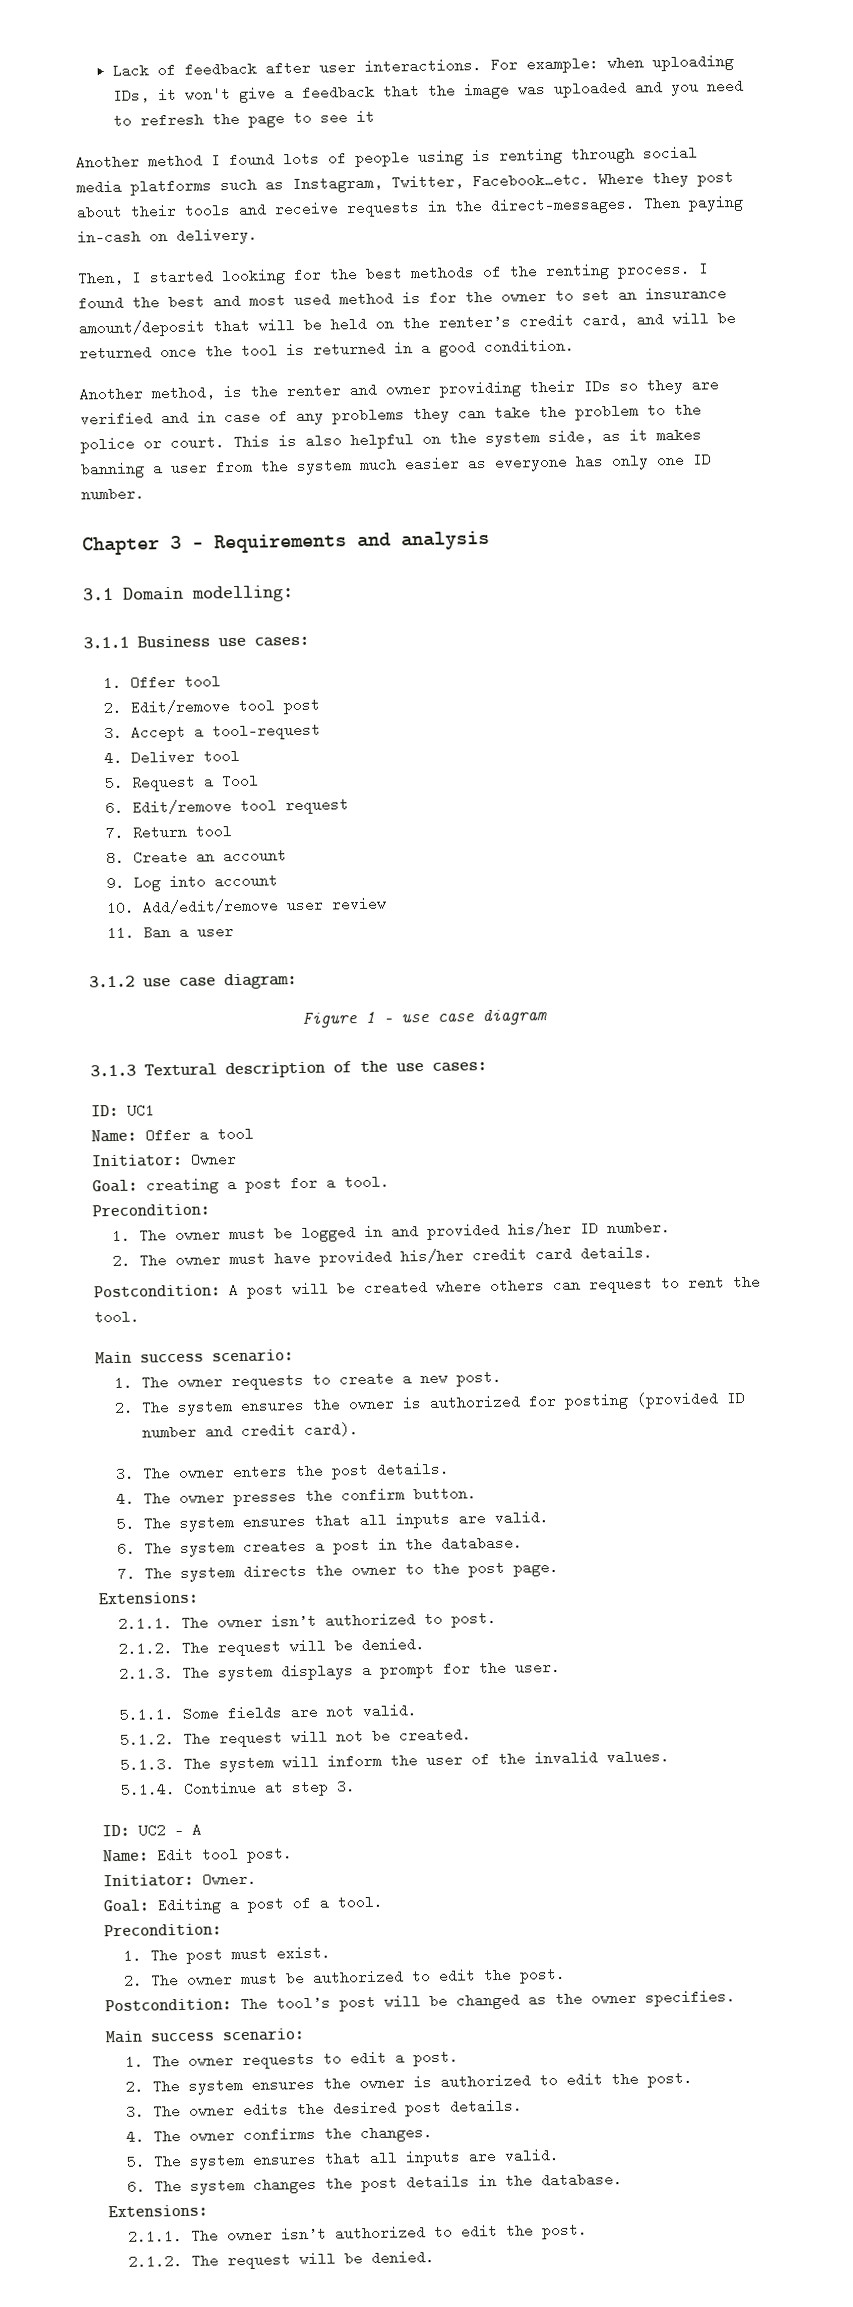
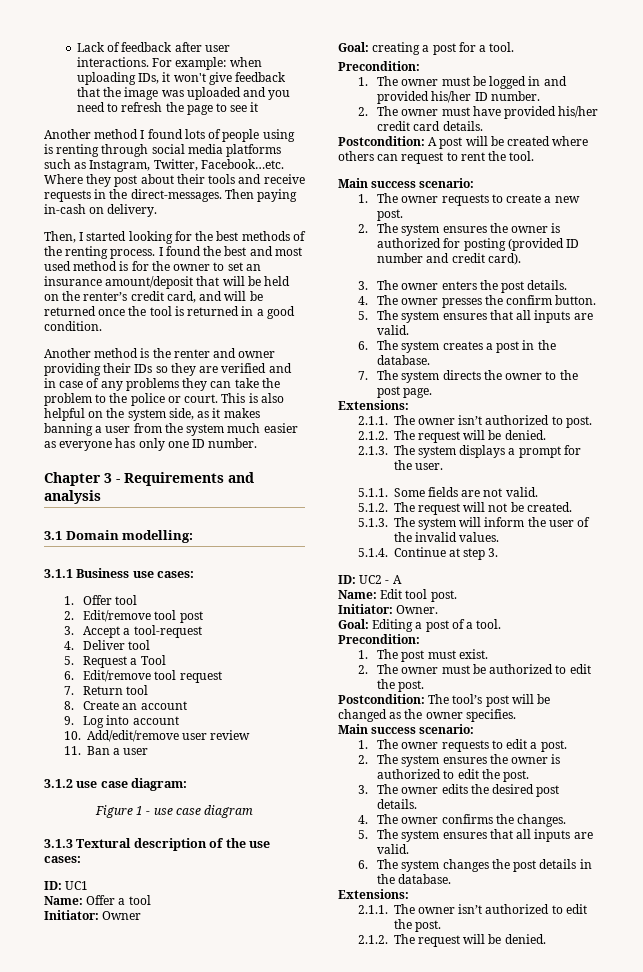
- For example: when uploading IDs, it won't give a feedback that the image was uploaded and you need to refresh the page to see it
+ For example: when uploading IDs, it won't give feedback that the image was uploaded and you need to refresh the page to see it
- Another method, is the renter and owner providing their IDs so they are verified and in case of any problems they can take the problem to the police or court.
+ Another method is the renter and owner providing their IDs so they are verified and in case of any problems they can take the problem to the police or court.

